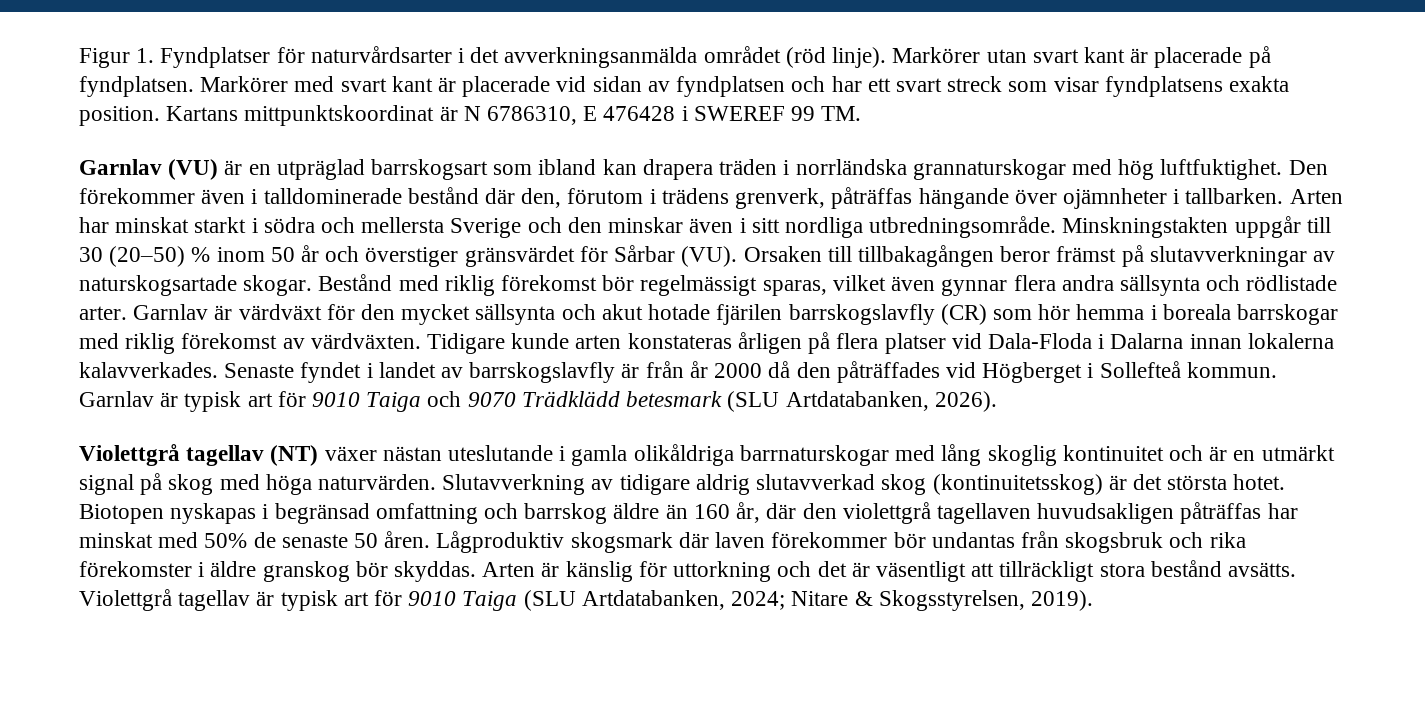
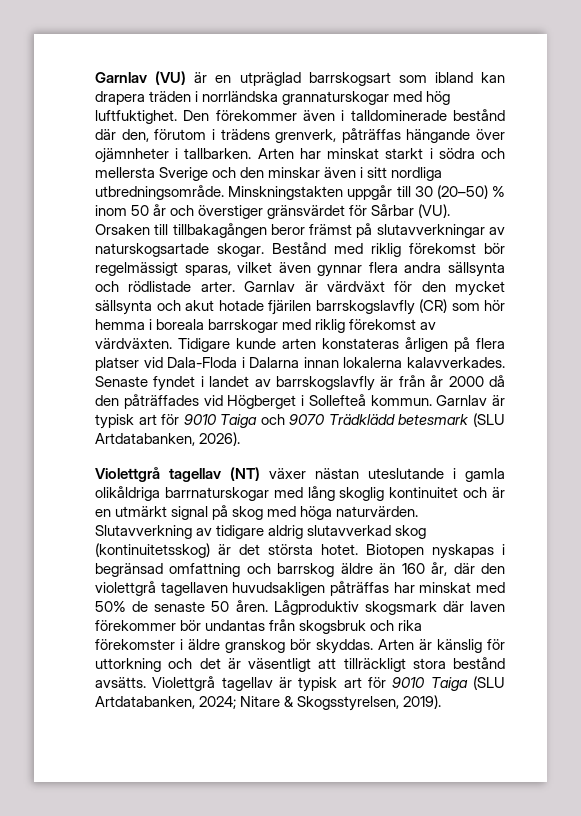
- Figur 1. Fyndplatser för naturvårdsarter i det avverkningsanmälda området (röd linje). Markörer utan svart kant är placerade på fyndplatsen. Markörer med svart kant är placerade vid sidan av fyndplatsen och har ett svart streck som visar fyndplatsens exakta position. Kartans mittpunktskoordinat är N 6786310, E 476428 i SWEREF 99 TM.

